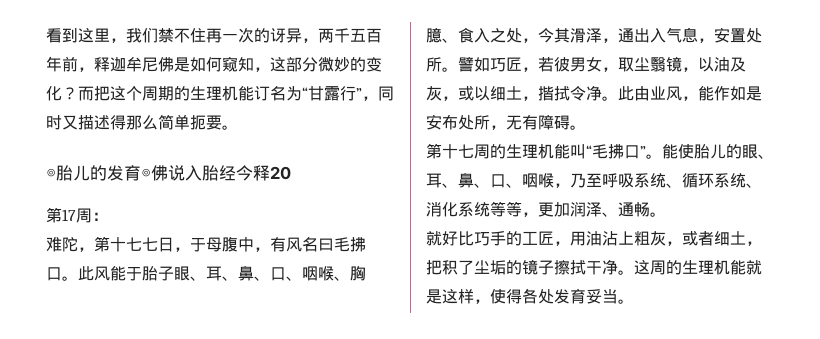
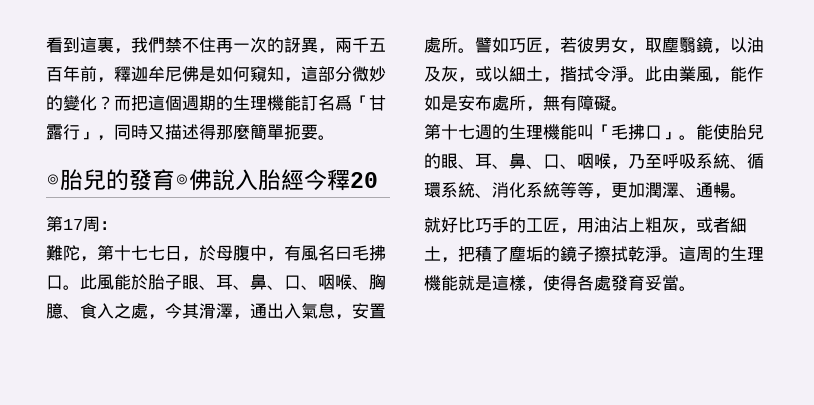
- 看到这里，我们禁不住再一次的讶异，两千五百年前，释迦牟尼佛是如何窥知，这部分微妙的变化？
+ 看到這裏，我們禁不住再一次的訝異，兩千五百年前，釋迦牟尼佛是如何窺知，這部分微妙的變化？
- 而把这个周期的生理机能订名为“甘露行”，同时又描述得那么简单扼要。
+ 而把這個週期的生理機能訂名爲「甘露行」，同時又描述得那麼簡單扼要。
- ◎胎儿的发育◎佛说入胎经今释20
+ ◎胎兒的發育◎佛說入胎經今釋20
- 难陀，第十七七日，于母腹中，有风名曰毛拂口。
+ 難陀，第十七七日，於母腹中，有風名曰毛拂口。
- 此风能于胎子眼、耳、鼻、口、咽喉、胸臆、食入之处，今其滑泽，通出入气息，安置处所。
+ 此風能於胎子眼、耳、鼻、口、咽喉、胸臆、食入之處，今其滑澤，通出入氣息，安置處所。
- 譬如巧匠，若彼男女，取尘翳镜，以油及灰，或以细土，揩拭令净。此由业风，能作如是安布处所，无有障碍。
+ 譬如巧匠，若彼男女，取塵翳鏡，以油及灰，或以細土，揩拭令淨。此由業風，能作如是安布處所，無有障礙。
- 第十七周的生理机能叫“毛拂口”。
+ 第十七週的生理機能叫「毛拂口」。
- 能使胎儿的眼、耳、鼻、口、咽喉，乃至呼吸系统、循环系统、消化系统等等，更加润泽、通畅。
+ 能使胎兒的眼、耳、鼻、口、咽喉，乃至呼吸系統、循環系統、消化系統等等，更加潤澤、通暢。
- 就好比巧手的工匠，用油沾上粗灰，或者细土，把积了尘垢的镜子擦拭干净。这周的生理机能就是这样，使得各处发育妥当。
+ 就好比巧手的工匠，用油沾上粗灰，或者細土，把積了塵垢的鏡子擦拭乾淨。這周的生理機能就是這樣，使得各處發育妥當。

